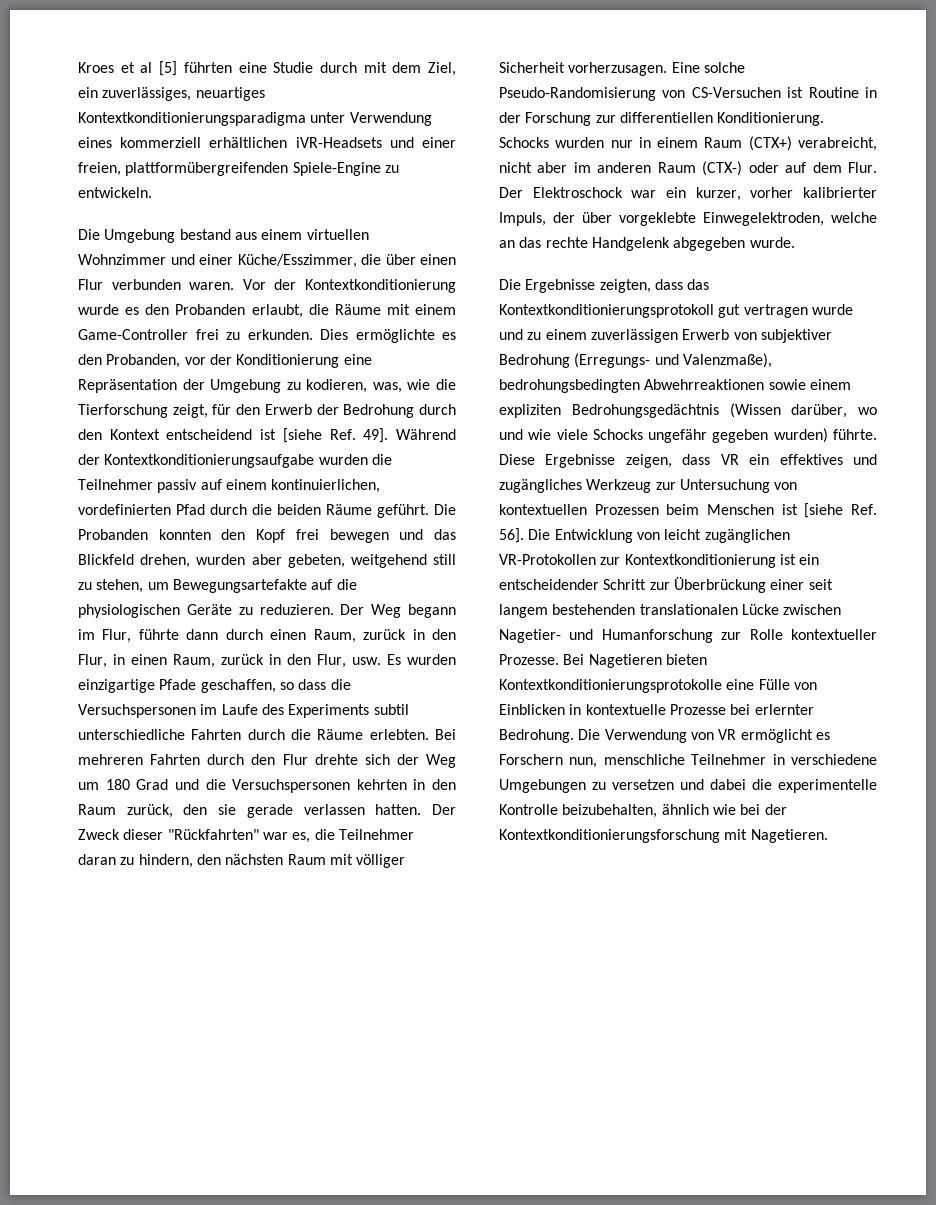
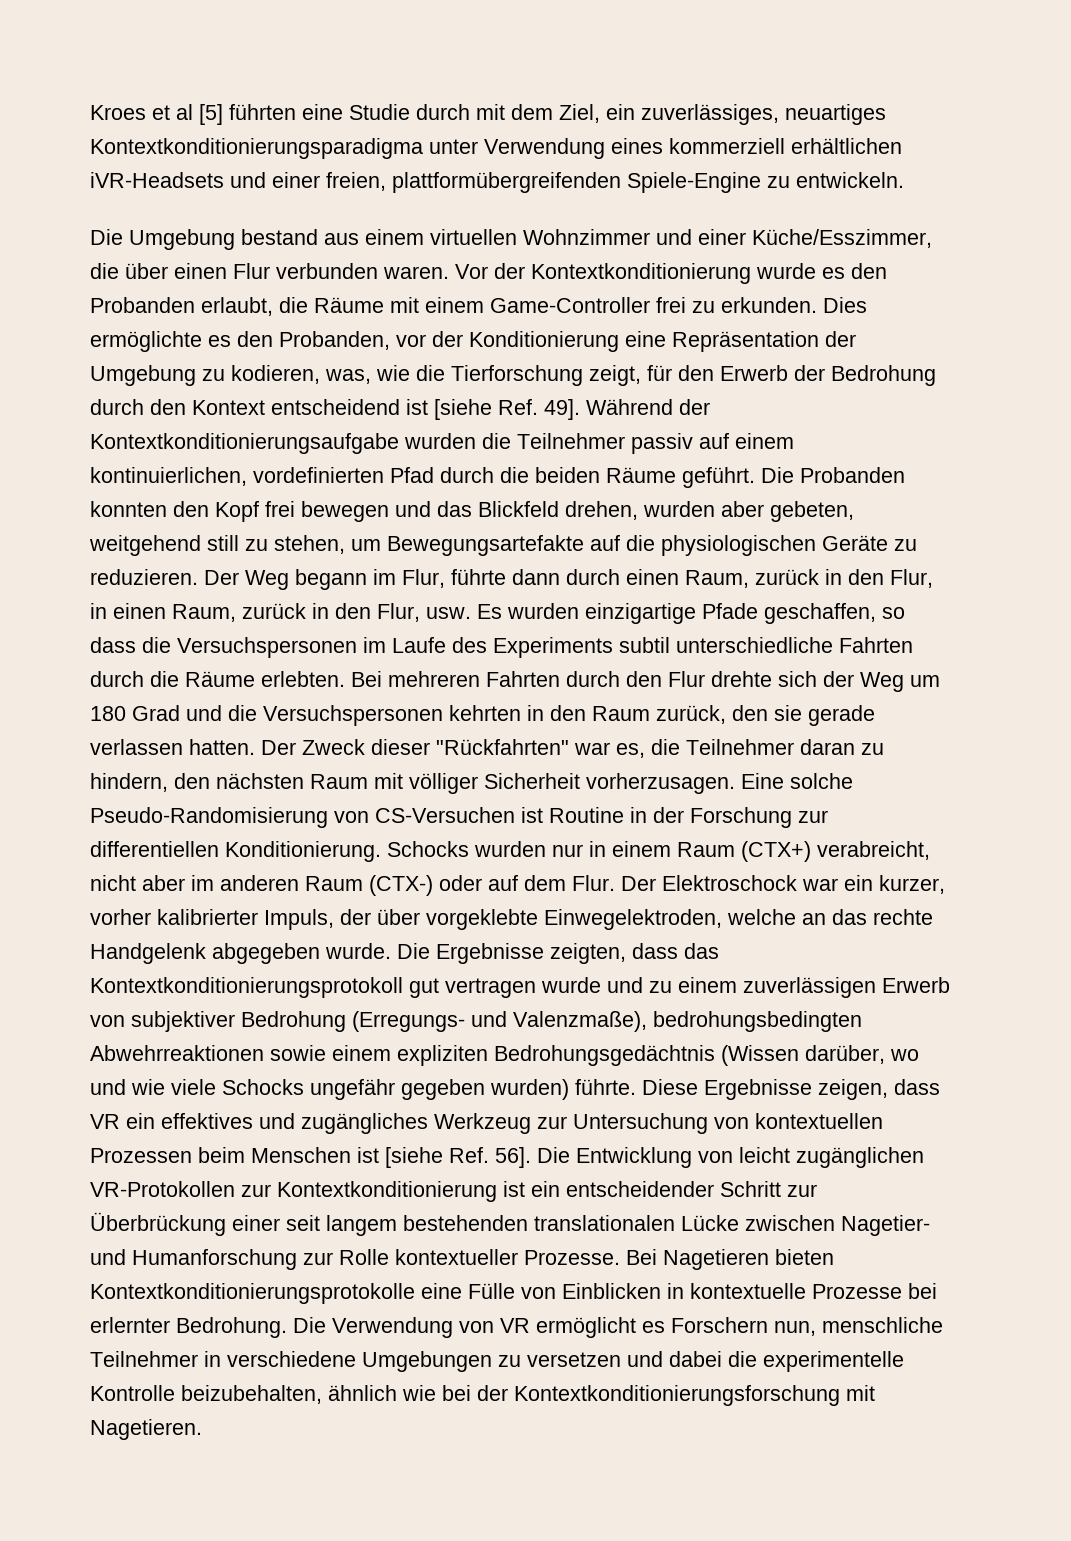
- Der Elektroschock war ein kurzer, vorher kalibrierter Impuls, der über vorgeklebte Einwegelektroden, welche an das rechte Handgelenk abgegeben wurde.
- Die Ergebnisse zeigten, dass das Kontextkonditionierungsprotokoll gut vertragen wurde und zu einem zuverlässigen Erwerb von subjektiver Bedrohung (Erregungs- und Valenzmaße), bedrohungsbedingten Abwehrreaktionen sowie einem expliziten Bedrohungsgedächtnis (Wissen darüber, wo und wie viele Schocks ungefähr gegeben wurden) führte.
+ Der Elektroschock war ein kurzer, vorher kalibrierter Impuls, der über vorgeklebte Einwegelektroden, welche an das rechte Handgelenk abgegeben wurde. Die Ergebnisse zeigten, dass das Kontextkonditionierungsprotokoll gut vertragen wurde und zu einem zuverlässigen Erwerb von subjektiver Bedrohung (Erregungs- und Valenzmaße), bedrohungsbedingten Abwehrreaktionen sowie einem expliziten Bedrohungsgedächtnis (Wissen darüber, wo und wie viele Schocks ungefähr gegeben wurden) führte.

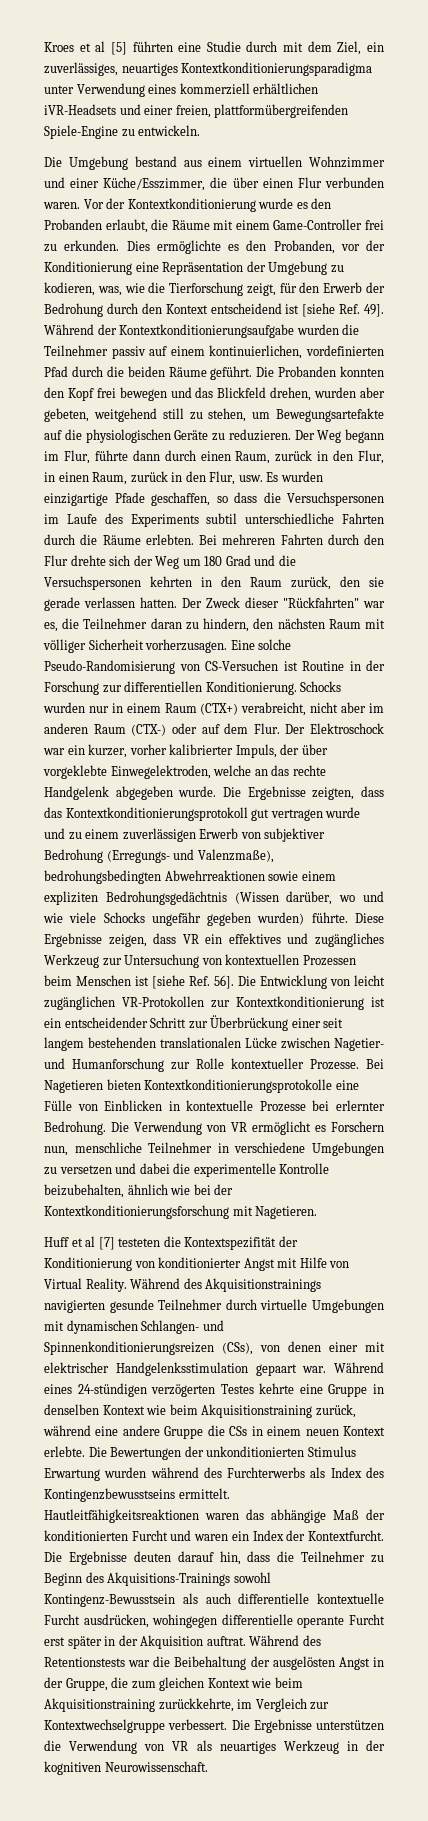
+ Huff et al [7] testeten die Kontextspezifität der Konditionierung von konditionierter Angst mit Hilfe von Virtual Reality. Während des Akquisitionstrainings navigierten gesunde Teilnehmer durch virtuelle Umgebungen mit dynamischen Schlangen- und Spinnenkonditionierungsreizen (CSs), von denen einer mit elektrischer Handgelenksstimulation gepaart war. Während eines 24-stündigen verzögerten Testes kehrte eine Gruppe in denselben Kontext wie beim Akquisitionstraining zurück, während eine andere Gruppe die CSs in einem neuen Kontext erlebte. Die Bewertungen der unkonditionierten Stimulus Erwartung wurden während des Furchterwerbs als Index des Kontingenzbewusstseins ermittelt. Hautleitfähigkeitsreaktionen waren das abhängige Maß der konditionierten Furcht und waren ein Index der Kontextfurcht. Die Ergebnisse deuten darauf hin, dass die Teilnehmer zu Beginn des Akquisitions-Trainings sowohl Kontingenz-Bewusstsein als auch differentielle kontextuelle Furcht ausdrücken, wohingegen differentielle operante Furcht erst später in der Akquisition auftrat. Während des Retentionstests war die Beibehaltung der ausgelösten Angst in der Gruppe, die zum gleichen Kontext wie beim Akquisitionstraining zurückkehrte, im Vergleich zur Kontextwechselgruppe verbessert. Die Ergebnisse unterstützen die Verwendung von VR als neuartiges Werkzeug in der kognitiven Neurowissenschaft.

